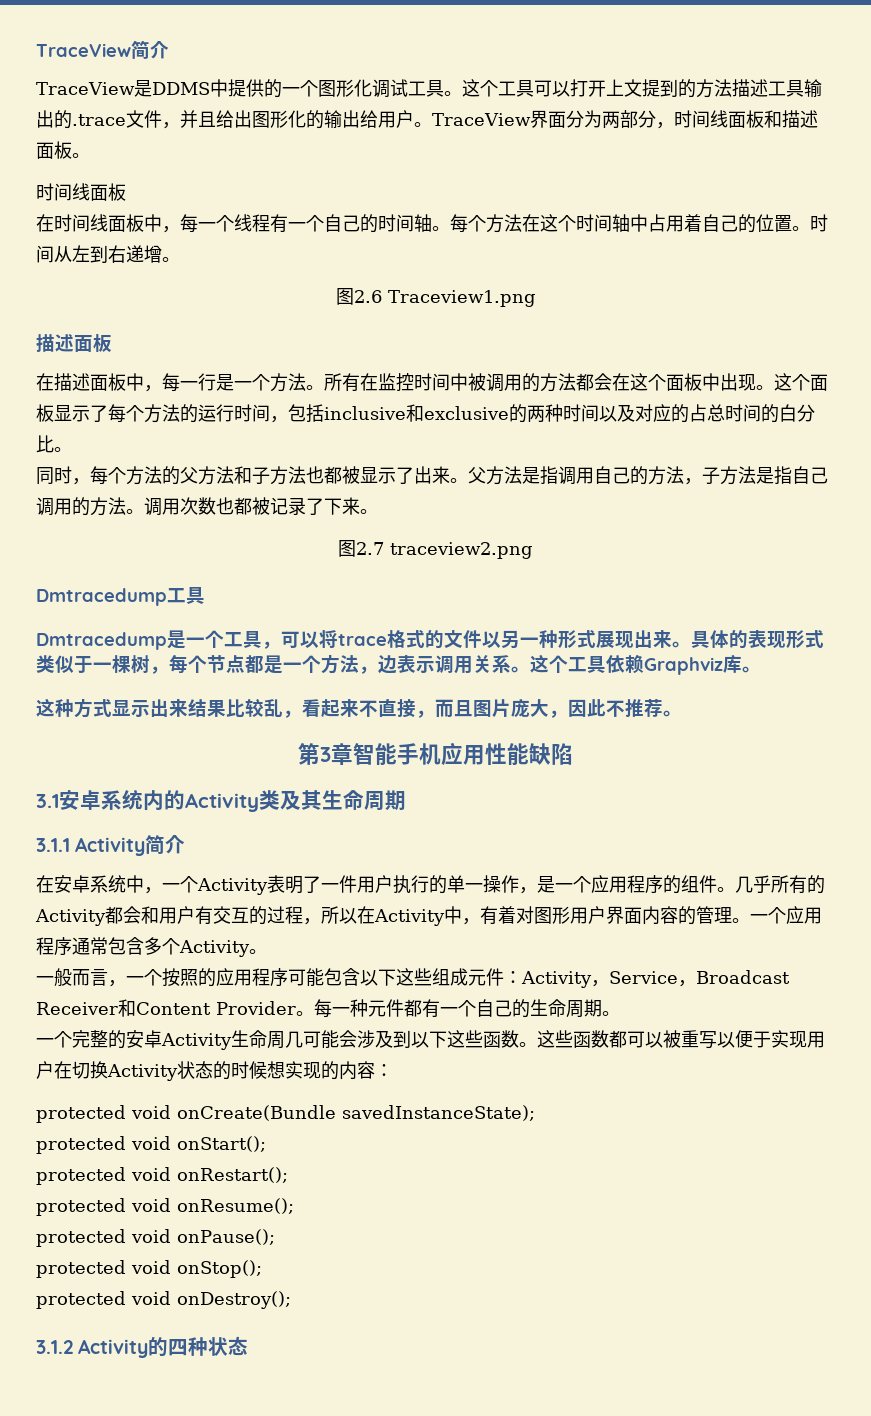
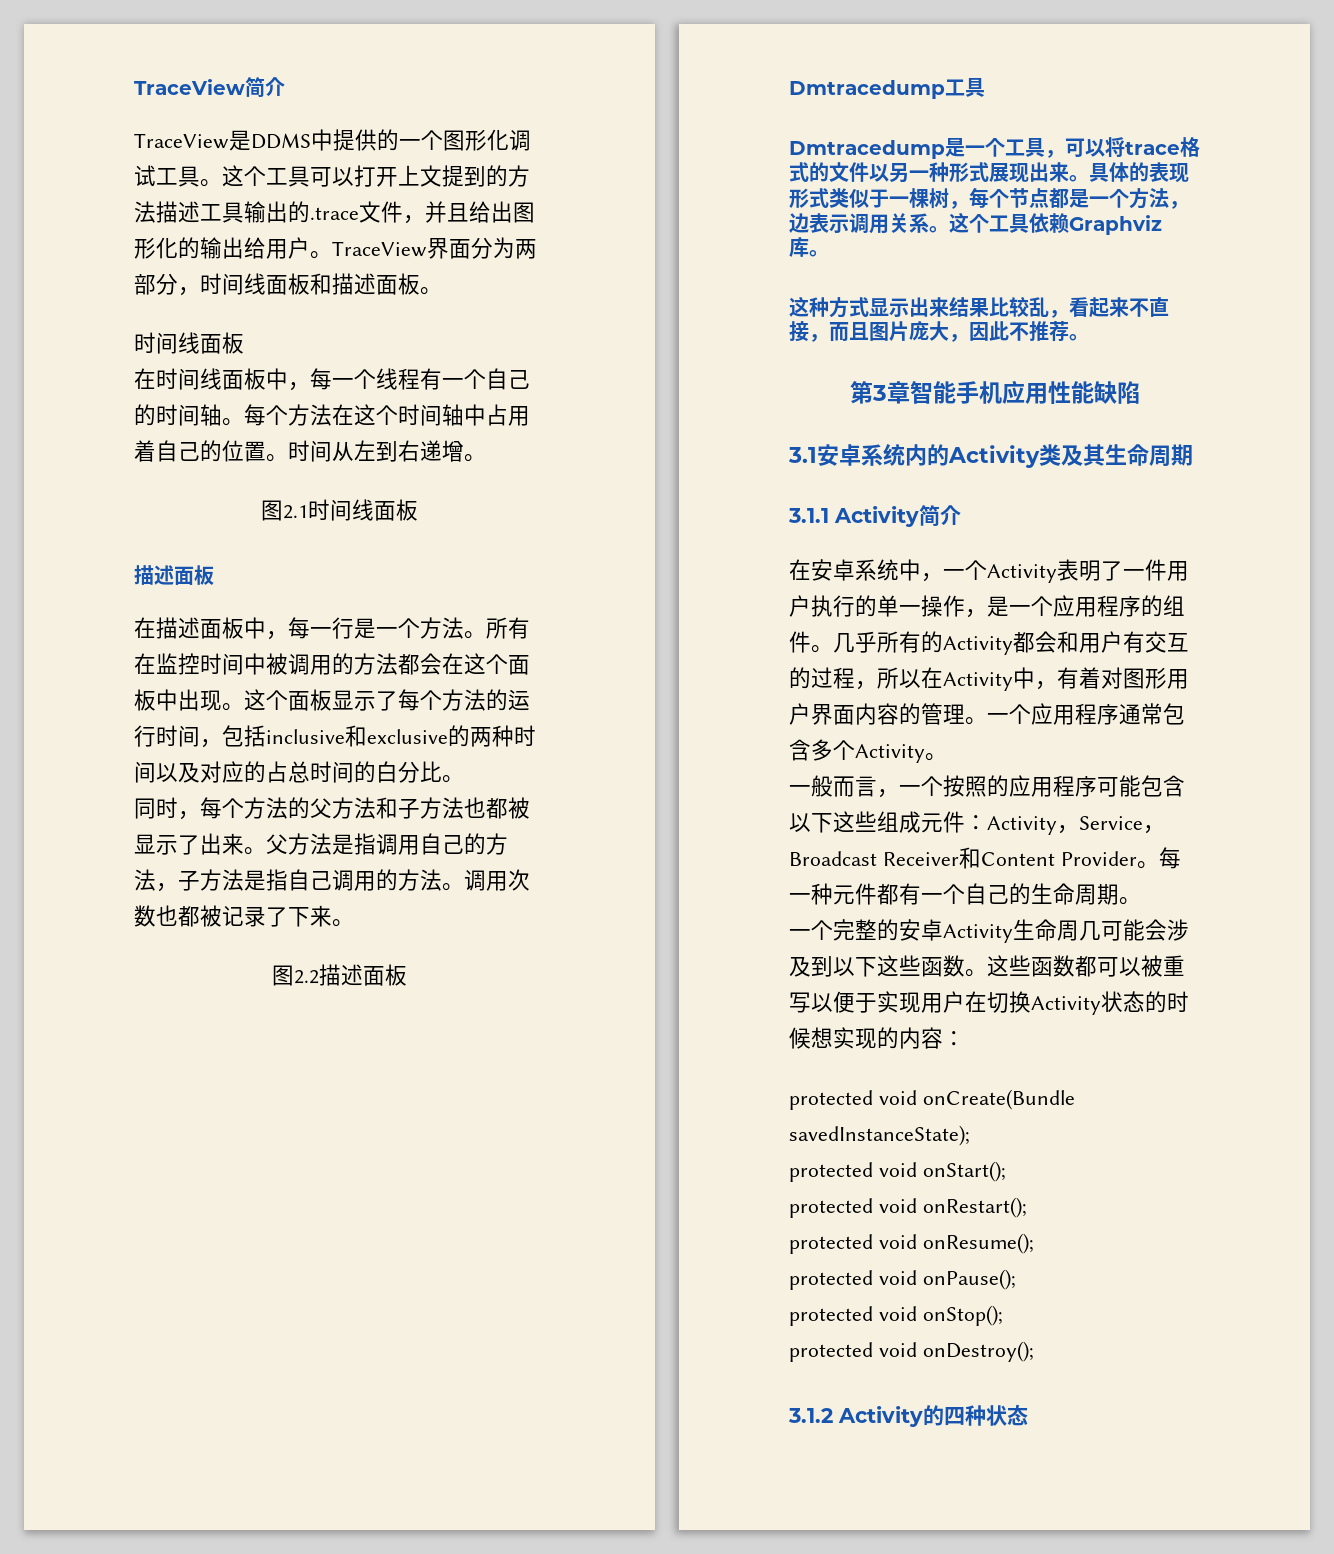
- 图2.6 Traceview1.png
+ 图2.1时间线面板
- 图2.7 traceview2.png
+ 图2.2描述面板

